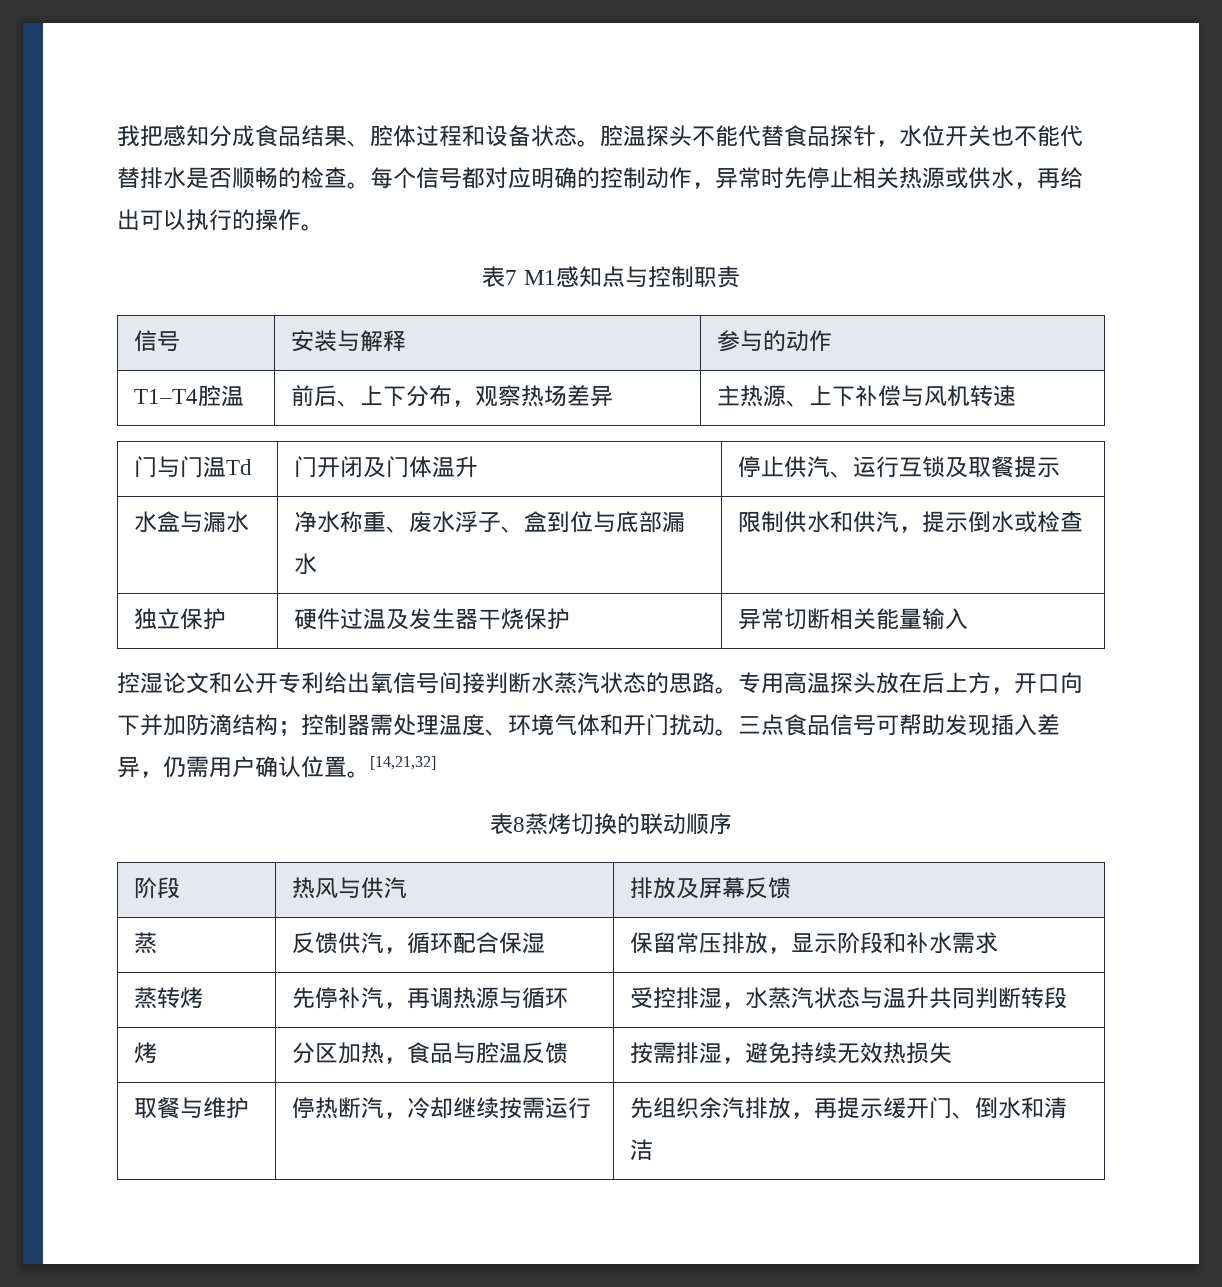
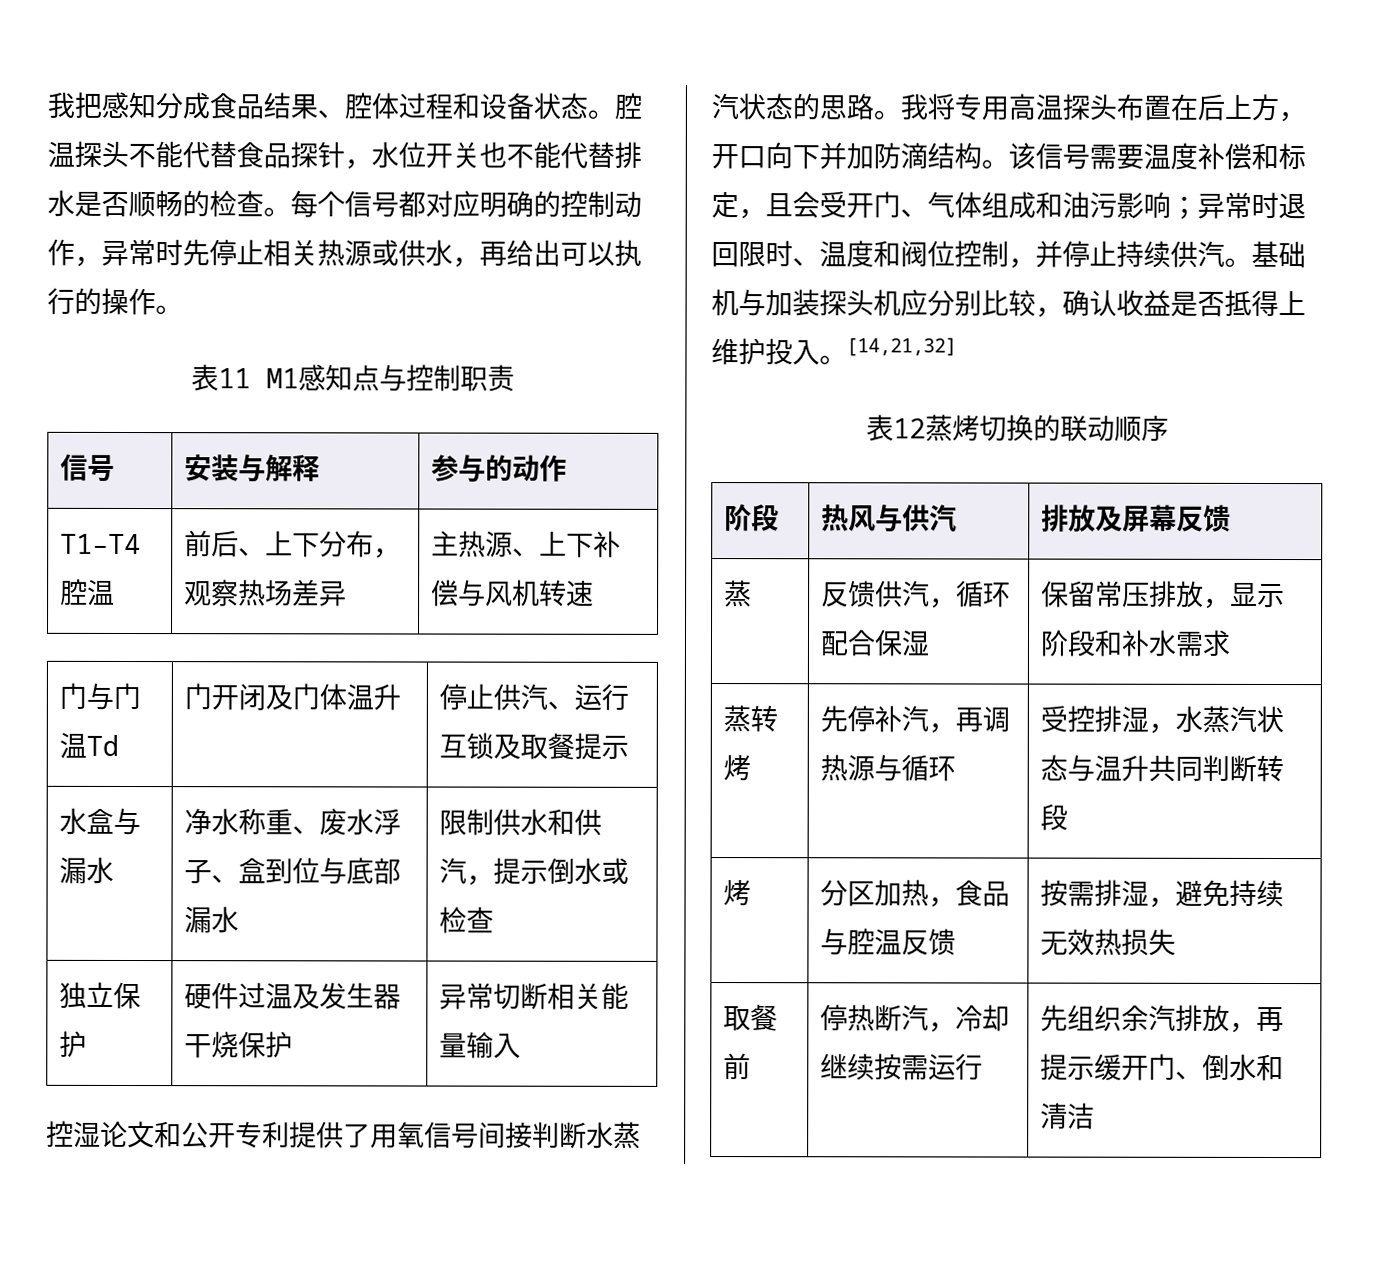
- 表7 M1感知点与控制职责
+ 表11 M1感知点与控制职责
- 控湿论文和公开专利给出氧信号间接判断水蒸汽状态的思路。
+ 控湿论文和公开专利提供了用氧信号间接判断水蒸汽状态的思路。
- 专用高温探头放在后上方，开口向下并加防滴结构；控制器需处理温度、环境气体和开门扰动。三点食品信号可帮助发现插入差异，仍需用户确认位置。
+ 我将专用高温探头布置在后上方，开口向下并加防滴结构。该信号需要温度补偿和标定，且会受开门、气体组成和油污影响；异常时退回限时、温度和阀位控制，并停止持续供汽。基础机与加装探头机应分别比较，确认收益是否抵得上维护投入。
- 表8蒸烤切换的联动顺序
+ 表12蒸烤切换的联动顺序
- 取餐与维护 | 停热断汽，冷却继续按需运行 | 先组织余汽排放，再提示缓开门、倒水和清洁
+ 取餐前 | 停热断汽，冷却继续按需运行 | 先组织余汽排放，再提示缓开门、倒水和清洁

